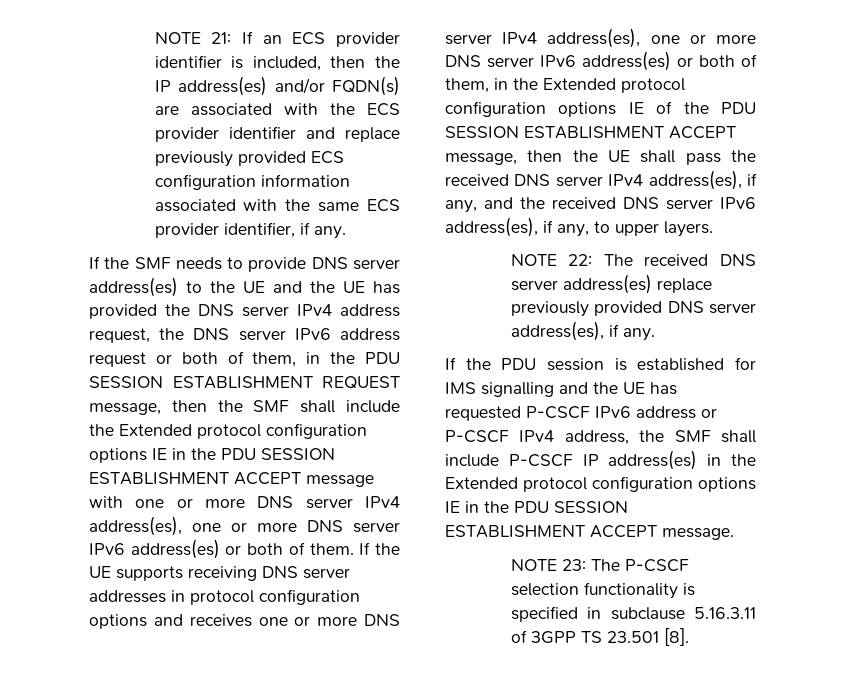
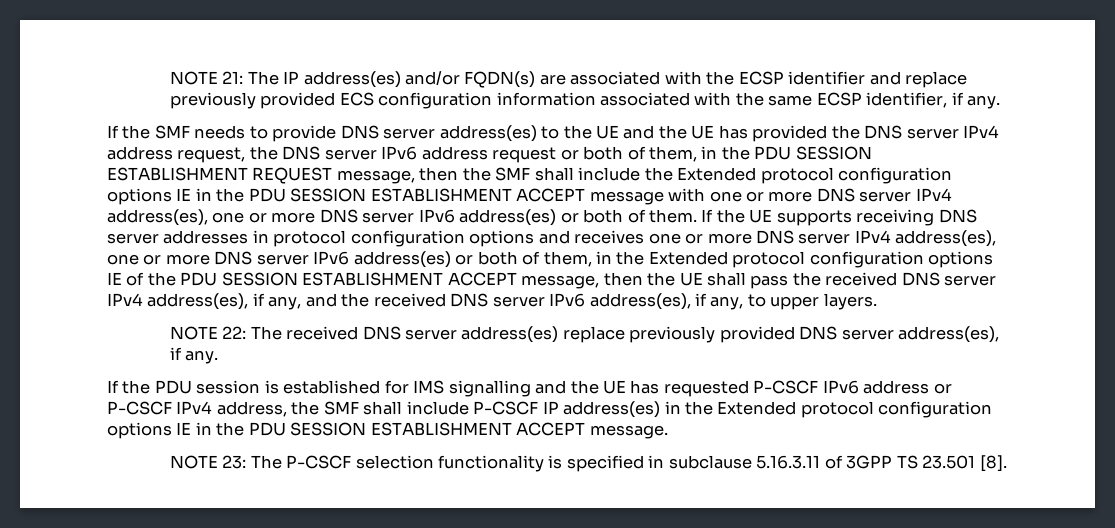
- NOTE 21: If an ECS provider identifier is included, then the IP address(es) and/or FQDN(s) are associated with the ECS provider identifier and replace previously provided ECS configuration information associated with the same ECS provider identifier, if any.
+ NOTE 21: The IP address(es) and/or FQDN(s) are associated with the ECSP identifier and replace previously provided ECS configuration information associated with the same ECSP identifier, if any.

